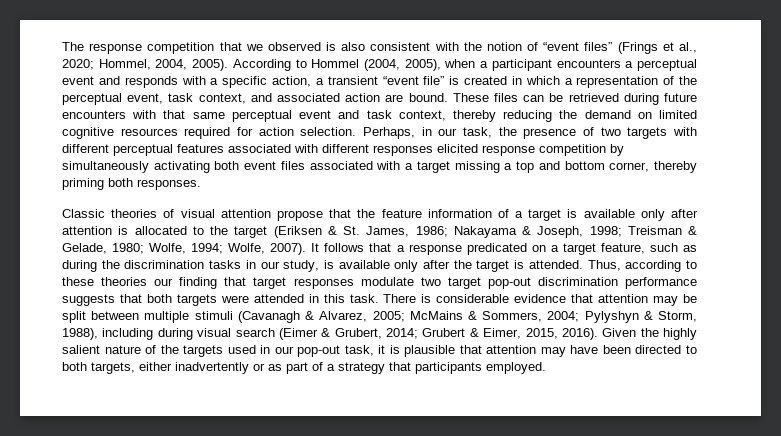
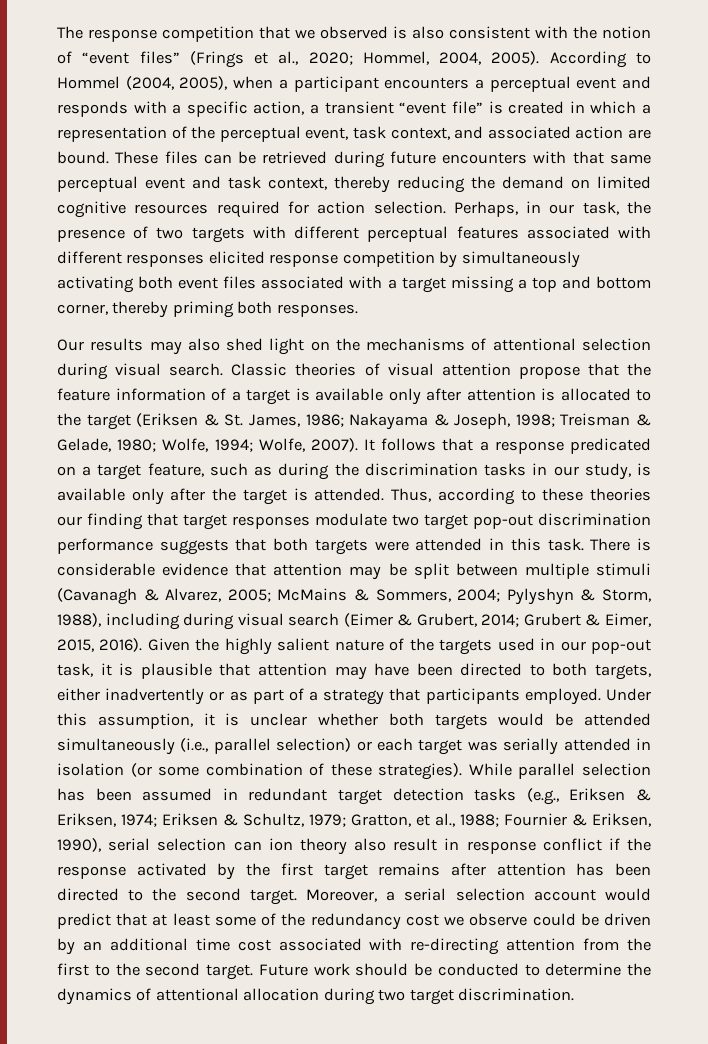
+ Our results may also shed light on the mechanisms of attentional selection during visual search.
+ Under this assumption, it is unclear whether both targets would be attended simultaneously (i.e., parallel selection) or each target was serially attended in isolation (or some combination of these strategies). While parallel selection has been assumed in redundant target detection tasks (e.g., Eriksen & Eriksen, 1974; Eriksen & Schultz, 1979; Gratton, et al., 1988; Fournier & Eriksen, 1990), serial selection can ion theory also result in response conflict if the response activated by the first target remains after attention has been directed to the second target. Moreover, a serial selection account would predict that at least some of the redundancy cost we observe could be driven by an additional time cost associated with re-directing attention from the first to the second target. Future work should be conducted to determine the dynamics of attentional allocation during two target discrimination.

